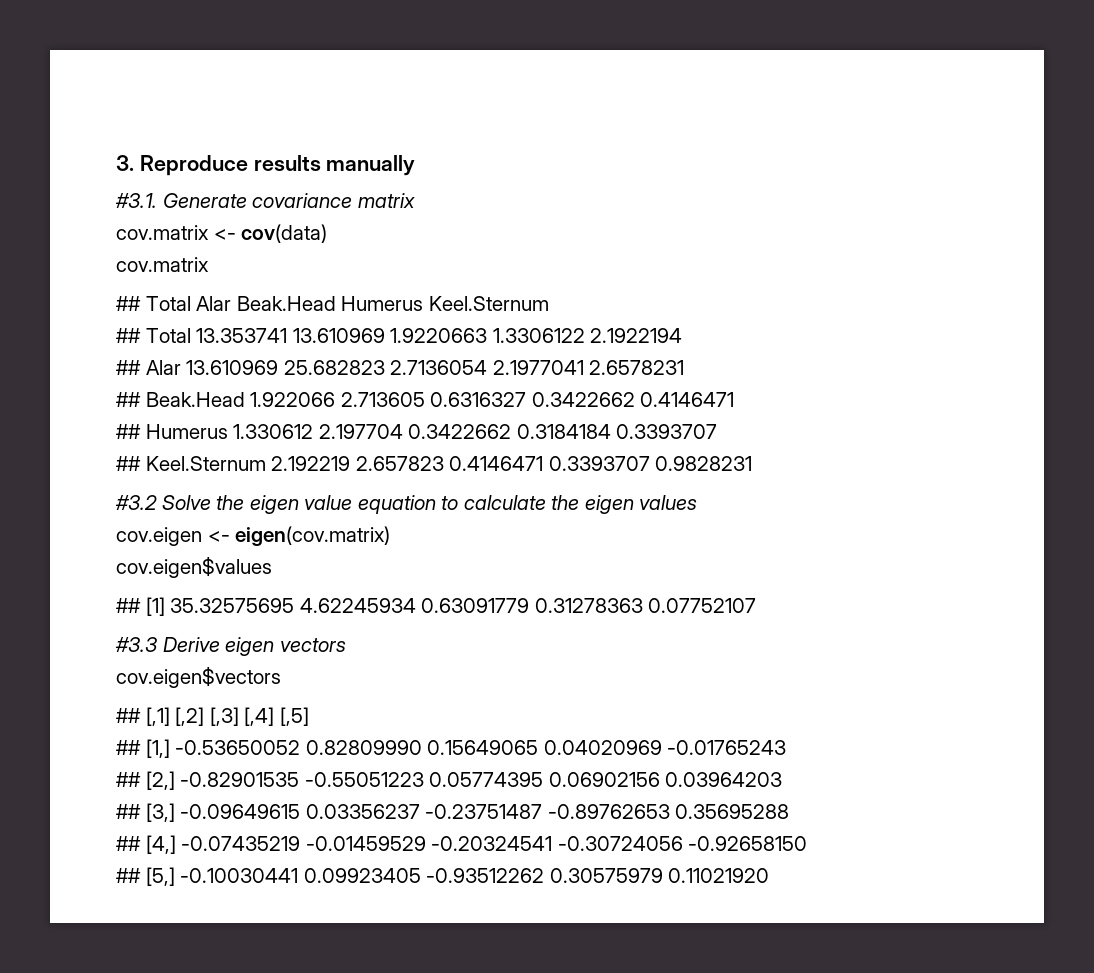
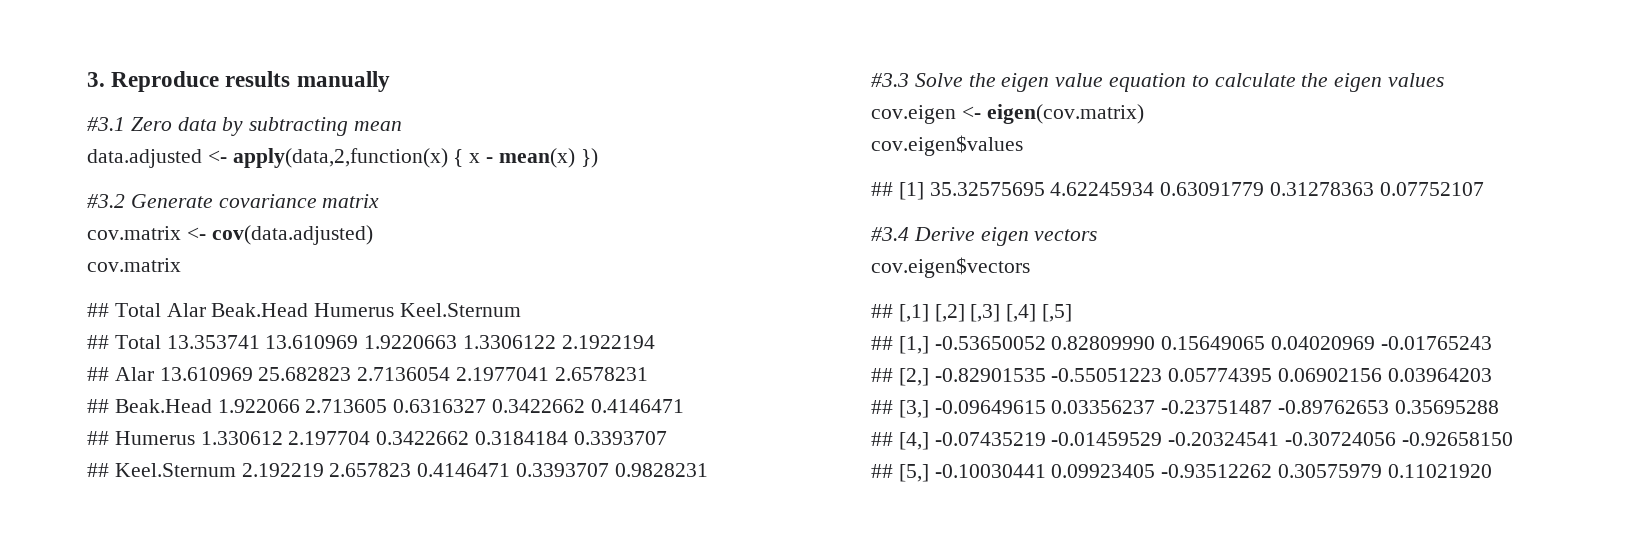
- #3.1. Generate covariance matrix
+ #3.1 Zero data by subtracting mean
+ data.adjusted <- apply(data,2,function(x) { x - mean(x) })
+ #3.2 Generate covariance matrix
- cov.matrix <- cov(data)
+ cov.matrix <- cov(data.adjusted)
- #3.2 Solve the eigen value equation to calculate the eigen values
+ #3.3 Solve the eigen value equation to calculate the eigen values
- #3.3 Derive eigen vectors
+ #3.4 Derive eigen vectors

